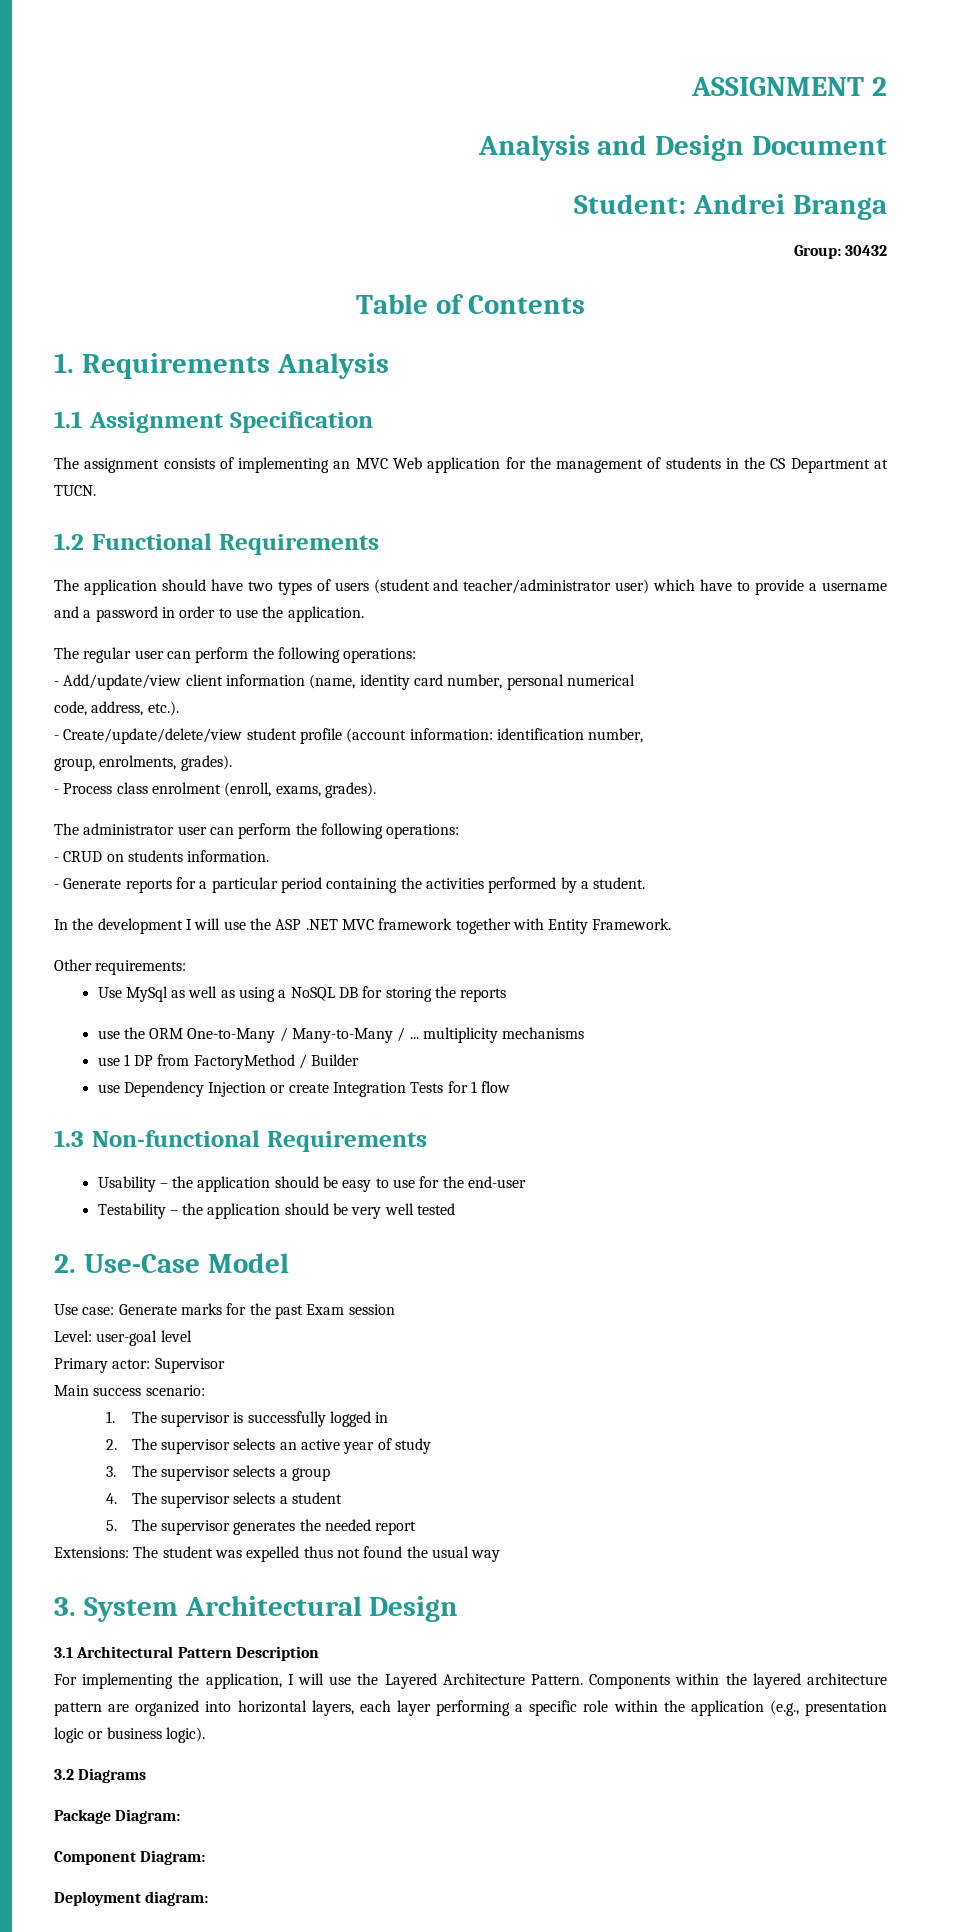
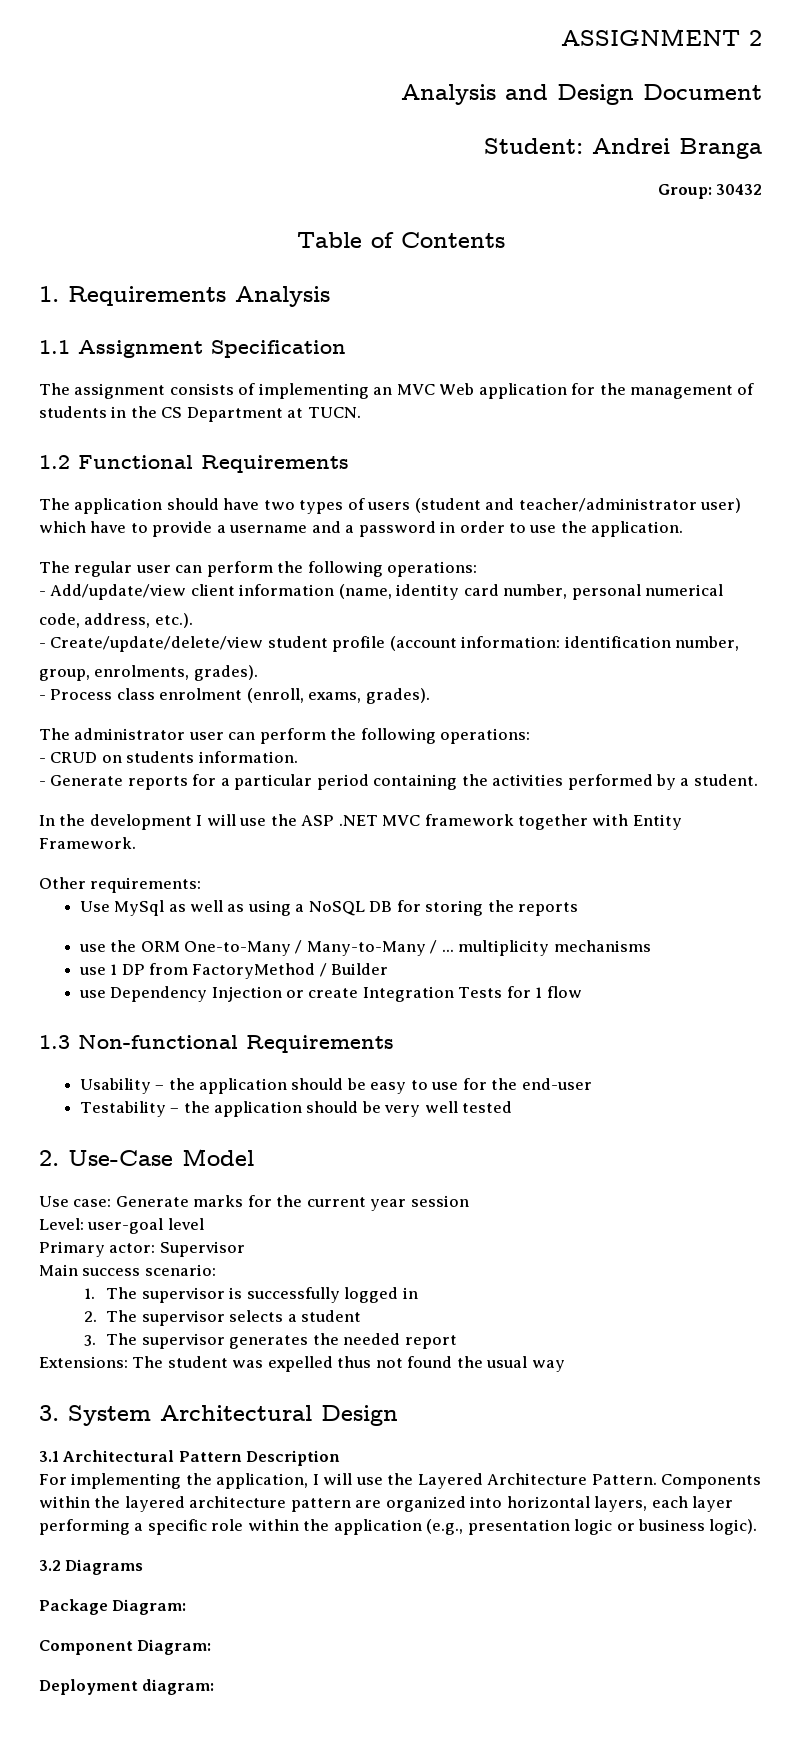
- Use case: Generate marks for the past Exam session
+ Use case: Generate marks for the current year session
- 2. The supervisor selects an active year of study
- 3. The supervisor selects a group
- 4. The supervisor selects a student
+ 2. The supervisor selects a student
- 5. The supervisor generates the needed report
+ 3. The supervisor generates the needed report

